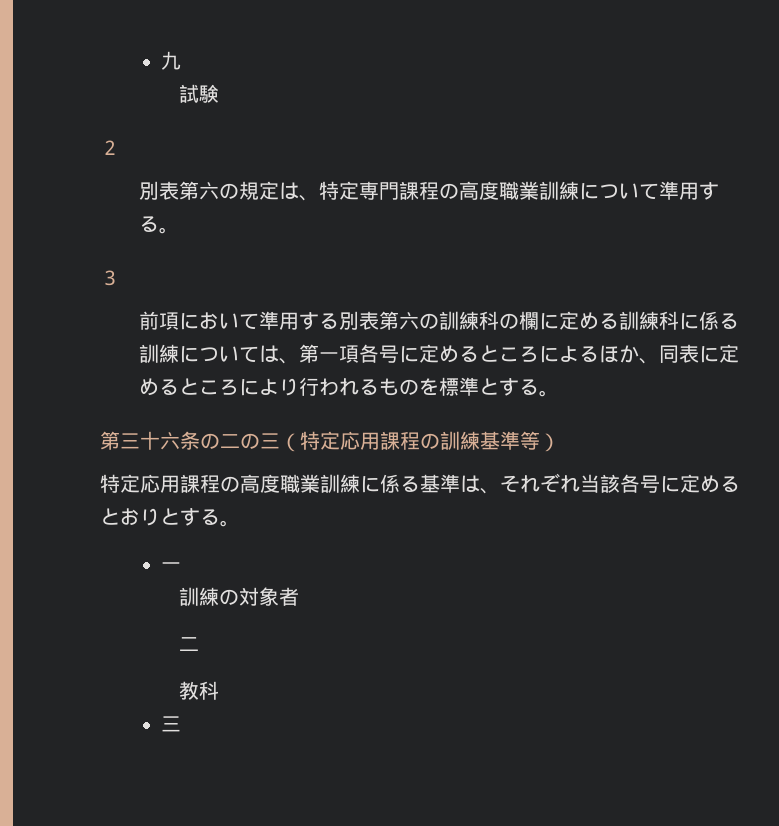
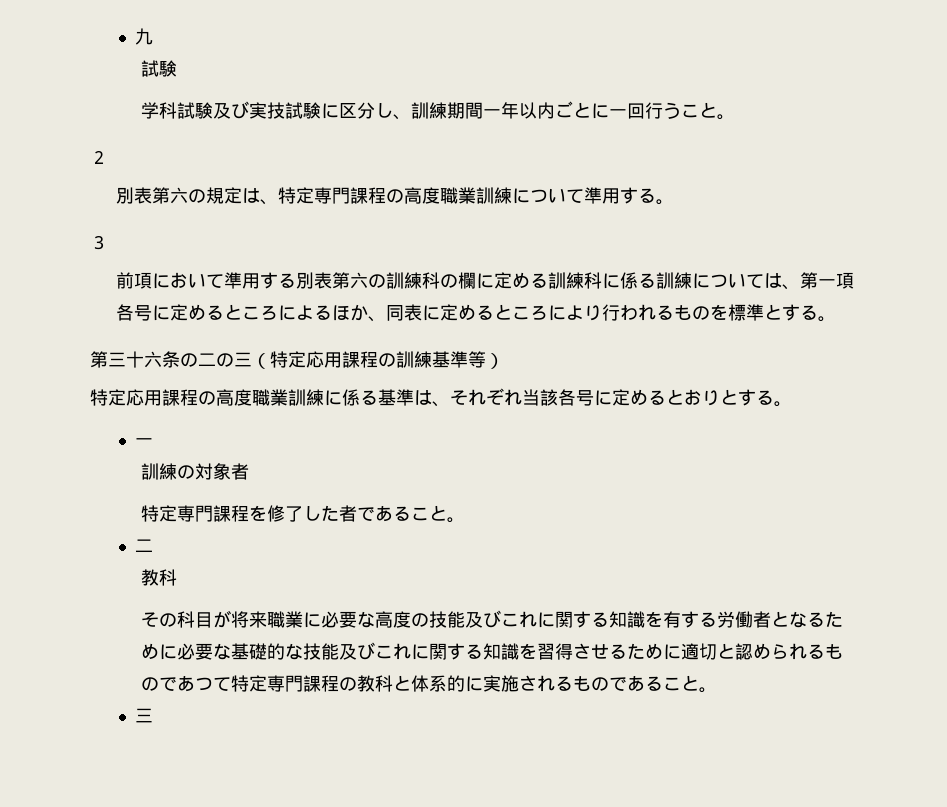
+ 学科試験及び実技試験に区分し、訓練期間一年以内ごとに一回行うこと。
  訓練の対象者
+ 特定専門課程を修了した者であること。
  二
  教科
+ その科目が将来職業に必要な高度の技能及びこれに関する知識を有する労働者となるために必要な基礎的な技能及びこれに関する知識を習得させるために適切と認められるものであつて特定専門課程の教科と体系的に実施されるものであること。

